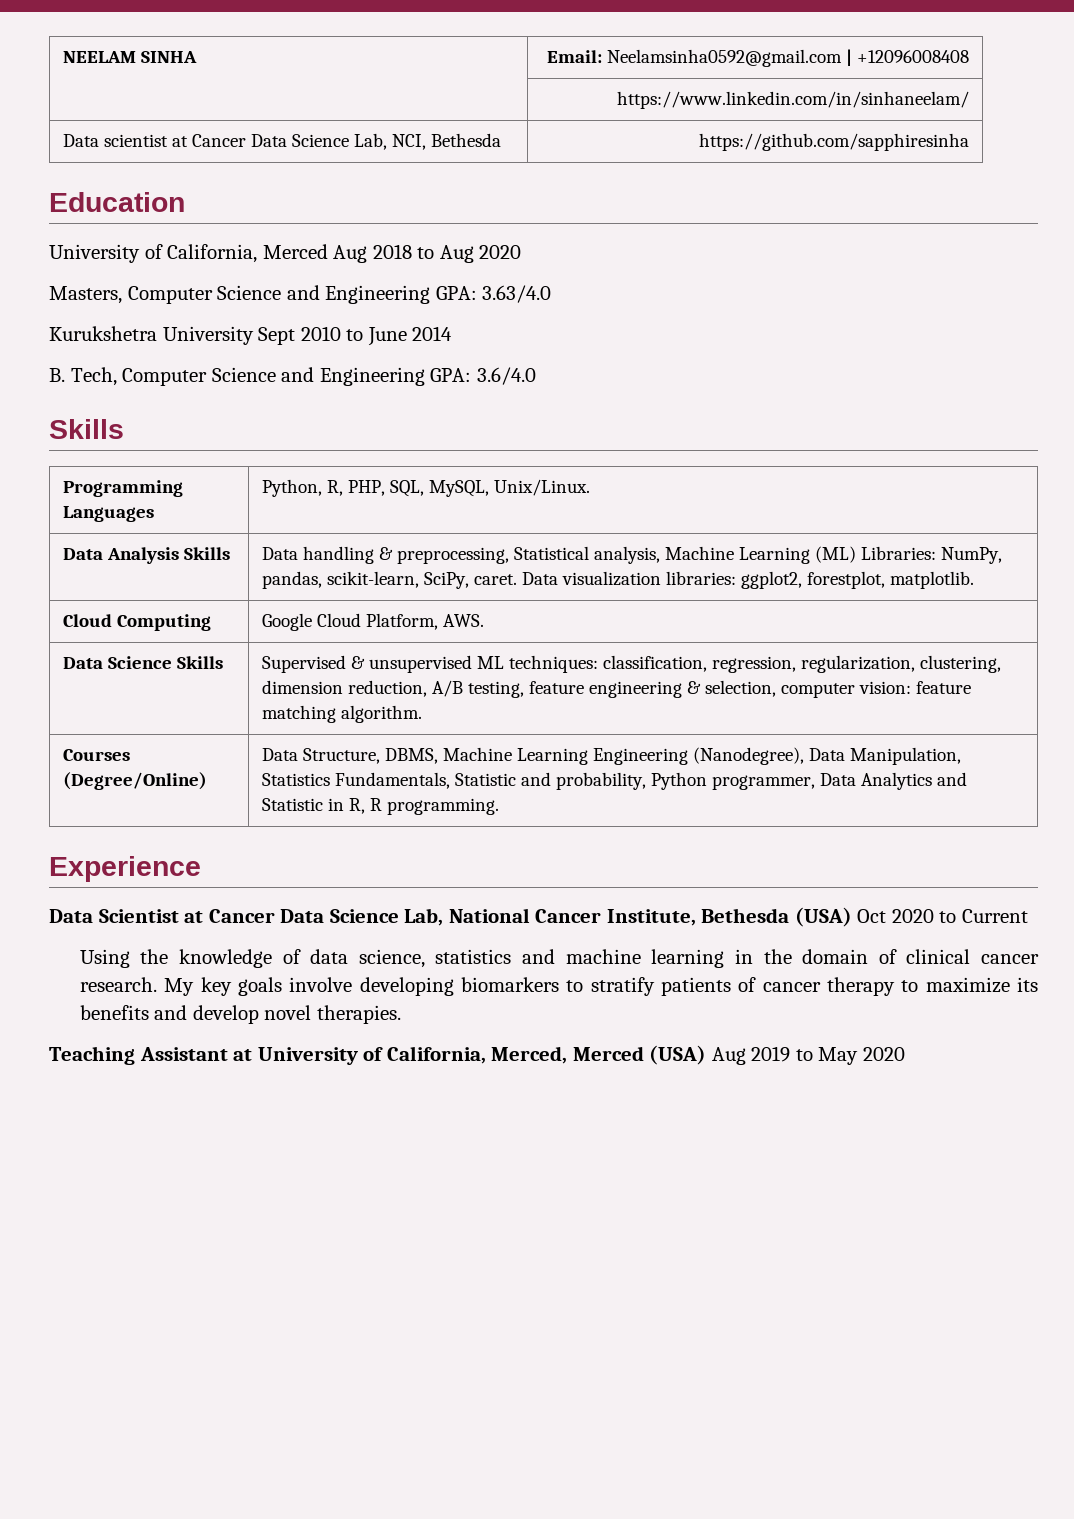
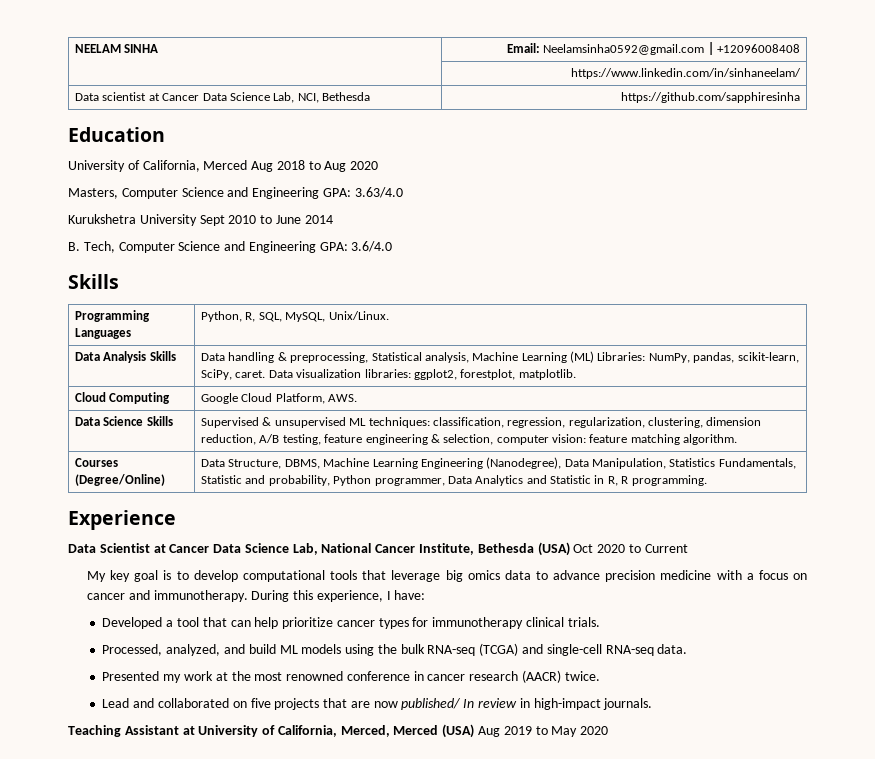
- Programming Languages | Python, R, PHP, SQL, MySQL, Unix/Linux.
+ Programming Languages | Python, R, SQL, MySQL, Unix/Linux.
- Using the knowledge of data science, statistics and machine learning in the domain of clinical cancer research. My key goals involve developing biomarkers to stratify patients of cancer therapy to maximize its benefits and develop novel therapies.
+ My key goal is to develop computational tools that leverage big omics data to advance precision medicine with a focus on cancer and immunotherapy. During this experience, I have:
+ Developed a tool that can help prioritize cancer types for immunotherapy clinical trials.
+ Processed, analyzed, and build ML models using the bulk RNA-seq (TCGA) and single-cell RNA-seq data.
+ Presented my work at the most renowned conference in cancer research (AACR) twice.
+ Lead and collaborated on five projects that are now published/ In review in high-impact journals.

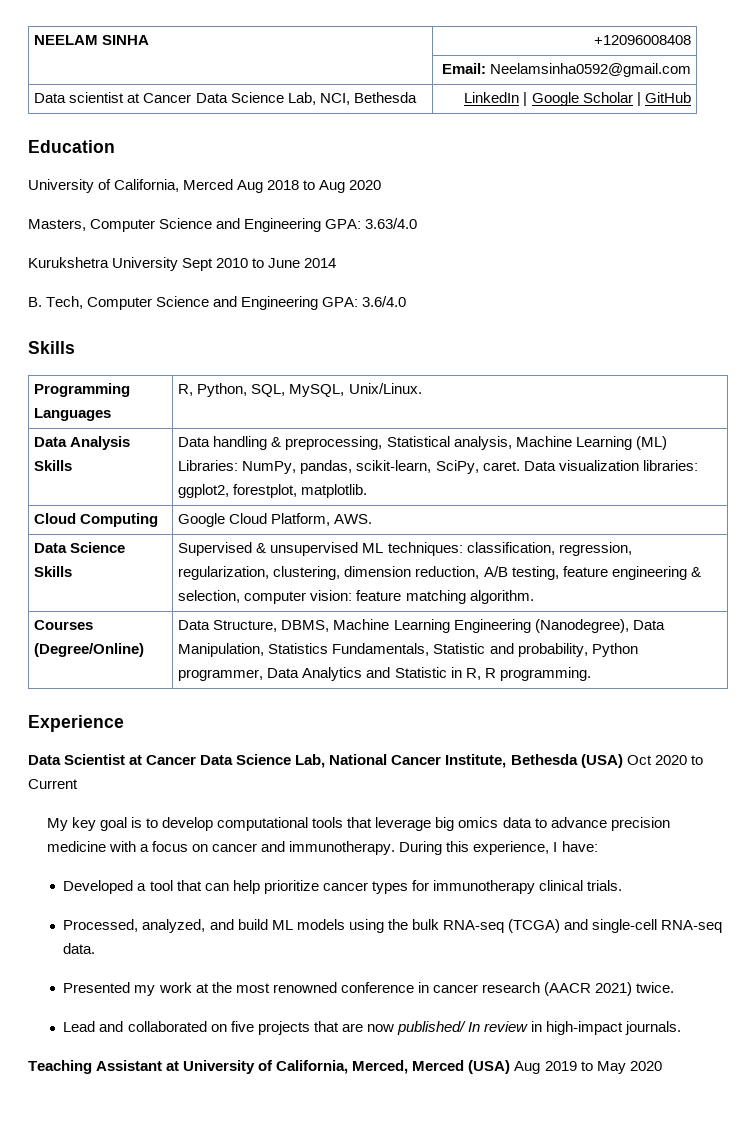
- NEELAM SINHA | Email: Neelamsinha0592@gmail.com | +12096008408
+ NEELAM SINHA | +12096008408
- | https://www.linkedin.com/in/sinhaneelam/
+ | Email: Neelamsinha0592@gmail.com
- Data scientist at Cancer Data Science Lab, NCI, Bethesda | https://github.com/sapphiresinha
+ Data scientist at Cancer Data Science Lab, NCI, Bethesda | LinkedIn | Google Scholar | GitHub
- Programming Languages | Python, R, SQL, MySQL, Unix/Linux.
+ Programming Languages | R, Python, SQL, MySQL, Unix/Linux.
- Presented my work at the most renowned conference in cancer research (AACR) twice.
+ Presented my work at the most renowned conference in cancer research (AACR 2021) twice.

